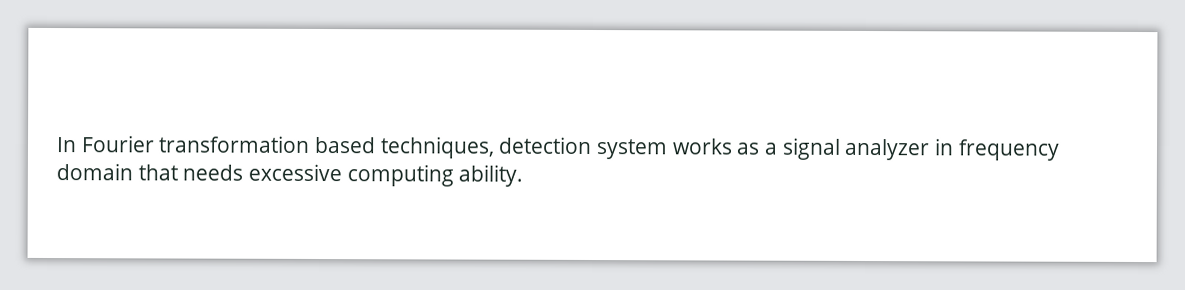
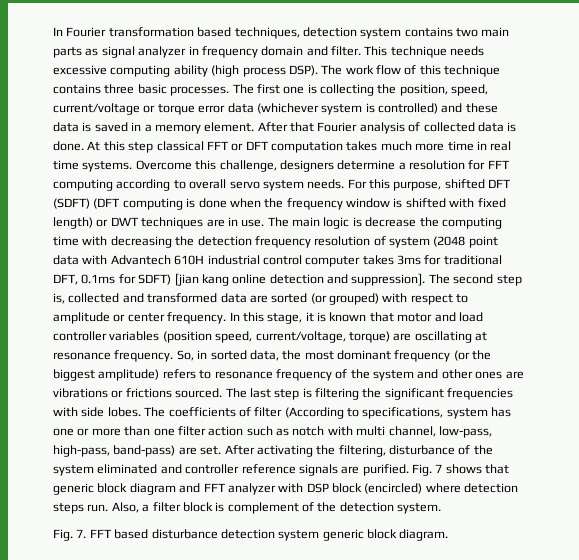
- In Fourier transformation based techniques, detection system works as a signal analyzer in frequency domain that needs excessive computing ability.
+ In Fourier transformation based techniques, detection system contains two main parts as signal analyzer in frequency domain and filter. This technique needs excessive computing ability (high process DSP). The work flow of this technique contains three basic processes. The first one is collecting the position, speed, current/voltage or torque error data (whichever system is controlled) and these data is saved in a memory element. After that Fourier analysis of collected data is done. At this step classical FFT or DFT computation takes much more time in real time systems. Overcome this challenge, designers determine a resolution for FFT computing according to overall servo system needs. For this purpose, shifted DFT (SDFT) (DFT computing is done when the frequency window is shifted with fixed length) or DWT techniques are in use. The main logic is decrease the computing time with decreasing the detection frequency resolution of system (2048 point data with Advantech 610H industrial control computer takes 3ms for traditional DFT, 0.1ms for SDFT) [jian kang online detection and suppression]. The second step is, collected and transformed data are sorted (or grouped) with respect to amplitude or center frequency. In this stage, it is known that motor and load controller variables (position speed, current/voltage, torque) are oscillating at resonance frequency. So, in sorted data, the most dominant frequency (or the biggest amplitude) refers to resonance frequency of the system and other ones are vibrations or frictions sourced. The last step is filtering the significant frequencies with side lobes. The coefficients of filter (According to specifications, system has one or more than one filter action such as notch with multi channel, low-pass, high-pass, band-pass) are set. After activating the filtering, disturbance of the system eliminated and controller reference signals are purified. Fig. 7 shows that generic block diagram and FFT analyzer with DSP block (encircled) where detection steps run. Also, a filter block is complement of the detection system.
+ Fig. 7. FFT based disturbance detection system generic block diagram.

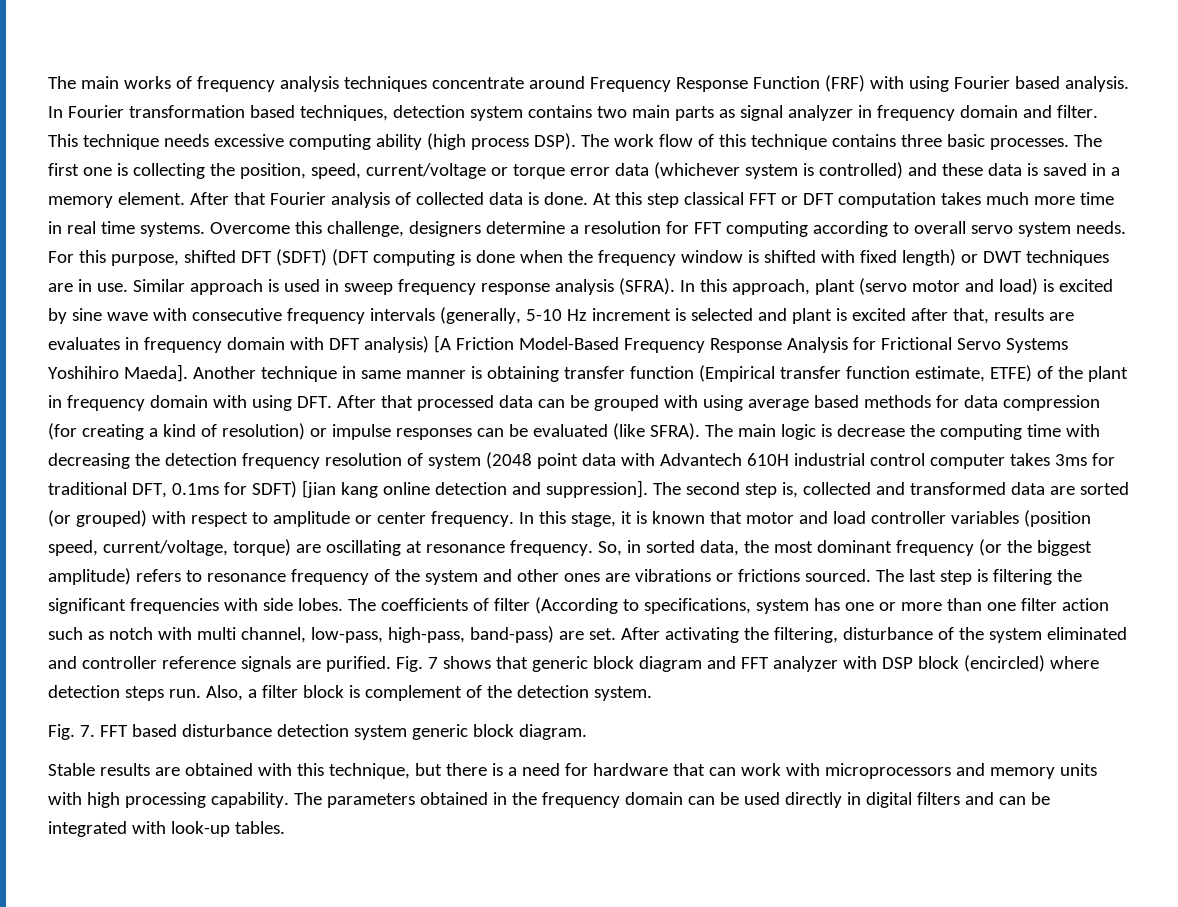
+ The main works of frequency analysis techniques concentrate around Frequency Response Function (FRF) with using Fourier based analysis.
+ Similar approach is used in sweep frequency response analysis (SFRA). In this approach, plant (servo motor and load) is excited by sine wave with consecutive frequency intervals (generally, 5-10 Hz increment is selected and plant is excited after that, results are evaluates in frequency domain with DFT analysis) [A Friction Model-Based Frequency Response Analysis for Frictional Servo Systems Yoshihiro Maeda]. Another technique in same manner is obtaining transfer function (Empirical transfer function estimate, ETFE) of the plant in frequency domain with using DFT. After that processed data can be grouped with using average based methods for data compression (for creating a kind of resolution) or impulse responses can be evaluated (like SFRA).
+ Stable results are obtained with this technique, but there is a need for hardware that can work with microprocessors and memory units with high processing capability. The parameters obtained in the frequency domain can be used directly in digital filters and can be integrated with look-up tables.

